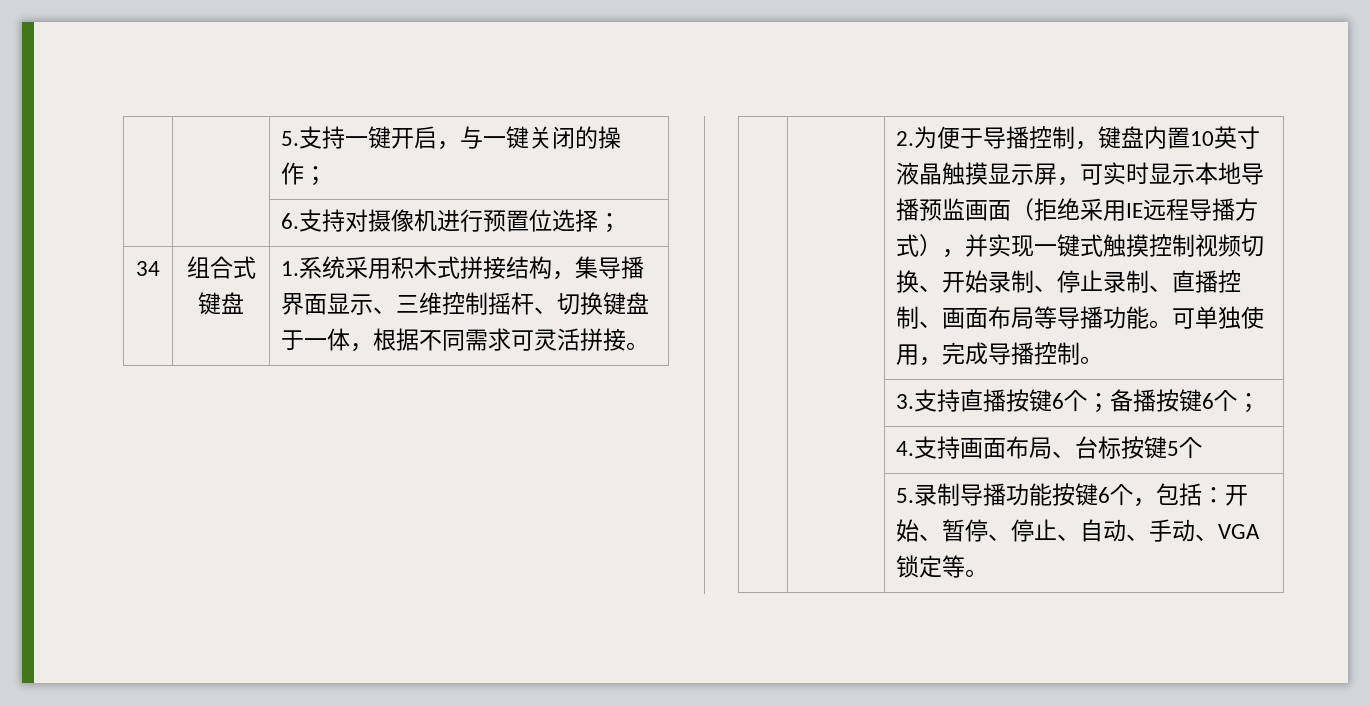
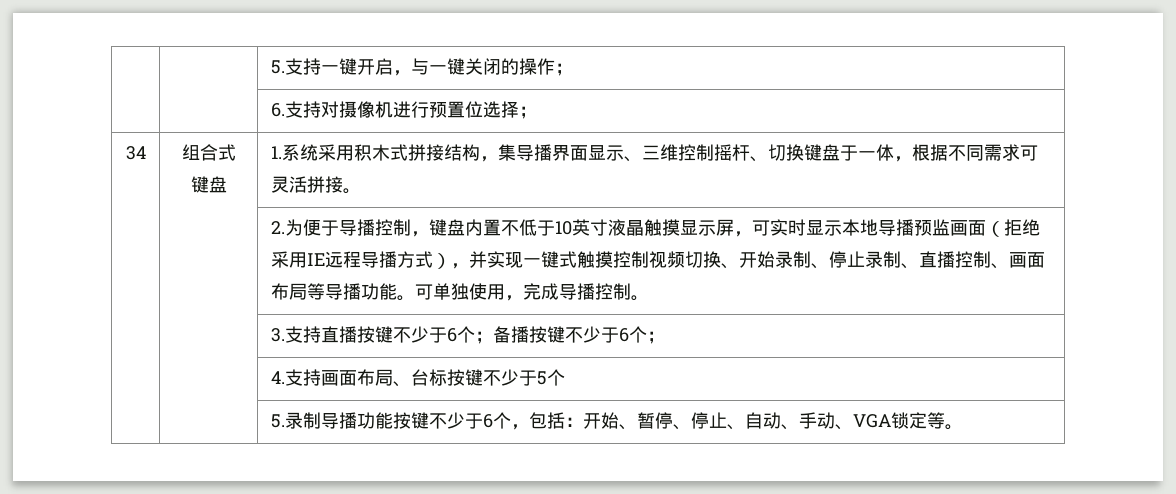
- 2.为便于导播控制，键盘内置10英寸液晶触摸显示屏，可实时显示本地导播预监画面（拒绝采用IE远程导播方式），并实现一键式触摸控制视频切换、开始录制、停止录制、直播控制、画面布局等导播功能。
+ 2.为便于导播控制，键盘内置不低于10英寸液晶触摸显示屏，可实时显示本地导播预监画面（拒绝采用IE远程导播方式），并实现一键式触摸控制视频切换、开始录制、停止录制、直播控制、画面布局等导播功能。
- | | 3.支持直播按键6个；备播按键6个；
+ | | 3.支持直播按键不少于6个；备播按键不少于6个；
- | | 4.支持画面布局、台标按键5个
+ | | 4.支持画面布局、台标按键不少于5个
- | | 5.录制导播功能按键6个，包括：开始、暂停、停止、自动、手动、VGA锁定等。
+ | | 5.录制导播功能按键不少于6个，包括：开始、暂停、停止、自动、手动、VGA锁定等。

